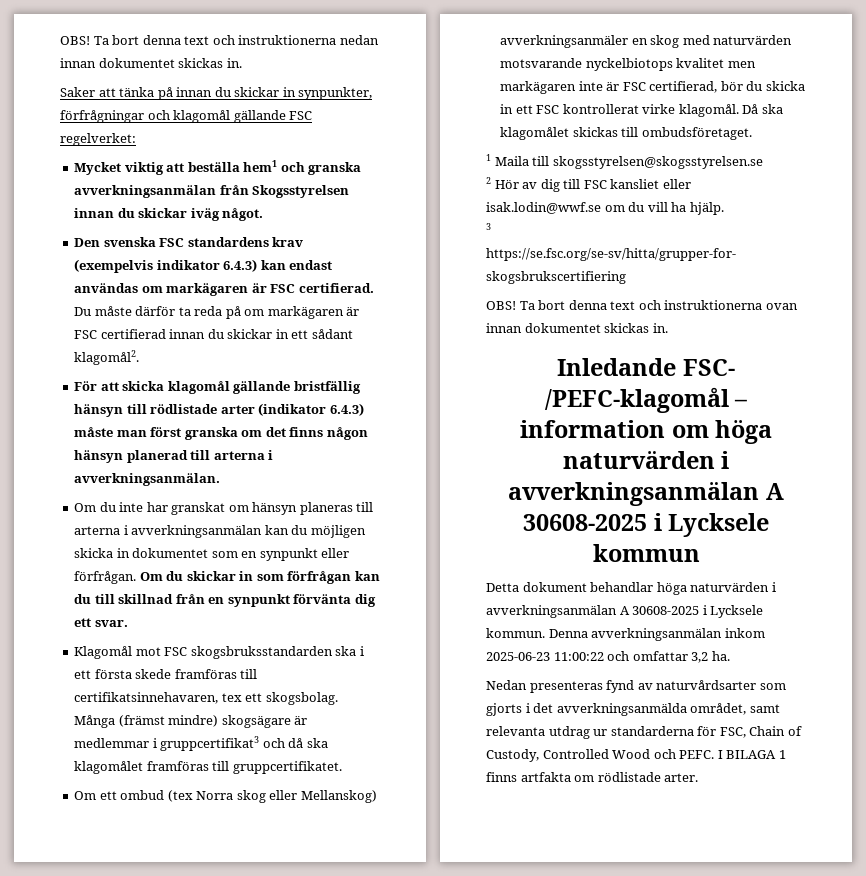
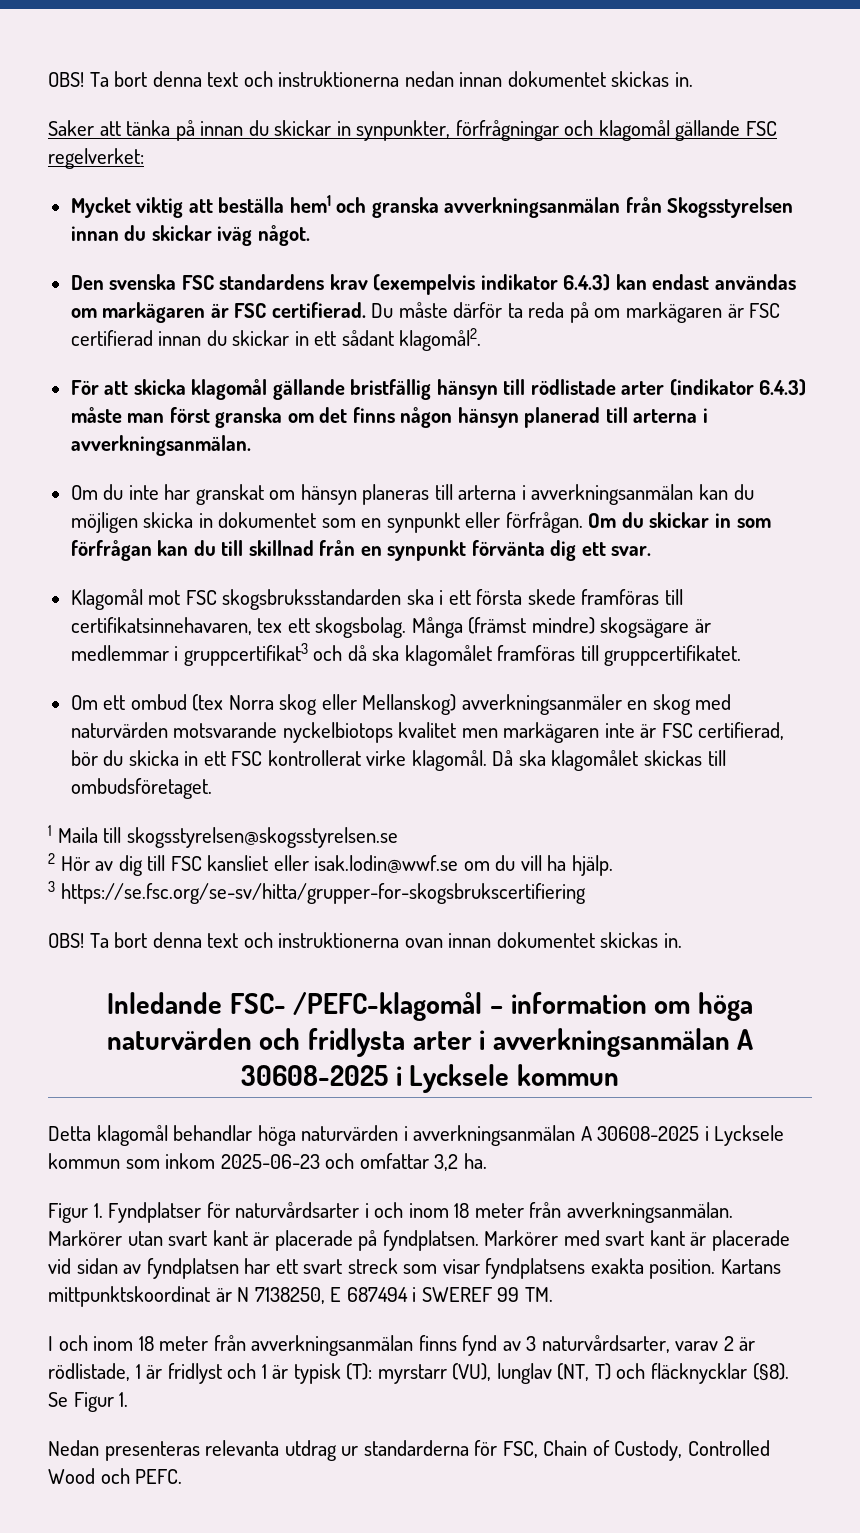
- Inledande FSC- /PEFC-klagomål – information om höga naturvärden i avverkningsanmälan A 30608-2025 i Lycksele kommun
+ Inledande FSC- /PEFC-klagomål – information om höga naturvärden och fridlysta arter i avverkningsanmälan A 30608-2025 i Lycksele kommun
- Detta dokument behandlar höga naturvärden i avverkningsanmälan A 30608-2025 i Lycksele kommun. Denna avverkningsanmälan inkom 2025-06-23 11:00:22 och omfattar 3,2 ha.
+ Detta klagomål behandlar höga naturvärden i avverkningsanmälan A 30608-2025 i Lycksele kommun som inkom 2025-06-23 och omfattar 3,2 ha.
- Nedan presenteras fynd av naturvårdsarter som gjorts i det avverkningsanmälda området, samt relevanta utdrag ur standarderna för FSC, Chain of Custody, Controlled Wood och PEFC. I BILAGA 1 finns artfakta om rödlistade arter.
+ Figur 1. Fyndplatser för naturvårdsarter i och inom 18 meter från avverkningsanmälan. Markörer utan svart kant är placerade på fyndplatsen. Markörer med svart kant är placerade vid sidan av fyndplatsen har ett svart streck som visar fyndplatsens exakta position. Kartans mittpunktskoordinat är N 7138250, E 687494 i SWEREF 99 TM.
+ I och inom 18 meter från avverkningsanmälan finns fynd av 3 naturvårdsarter, varav 2 är rödlistade, 1 är fridlyst och 1 är typisk (T): myrstarr (VU), lunglav (NT, T) och fläcknycklar (§8). Se Figur 1.
+ Nedan presenteras relevanta utdrag ur standarderna för FSC, Chain of Custody, Controlled Wood och PEFC.

